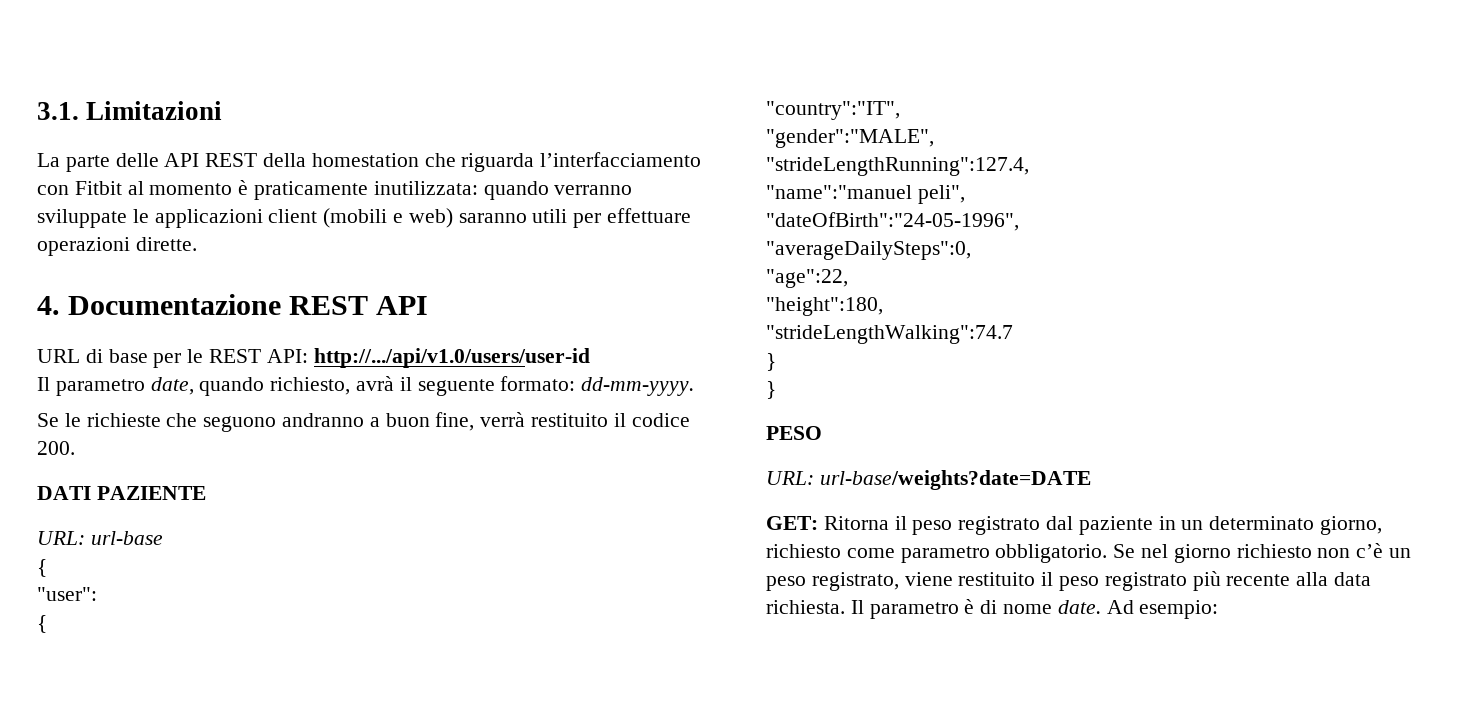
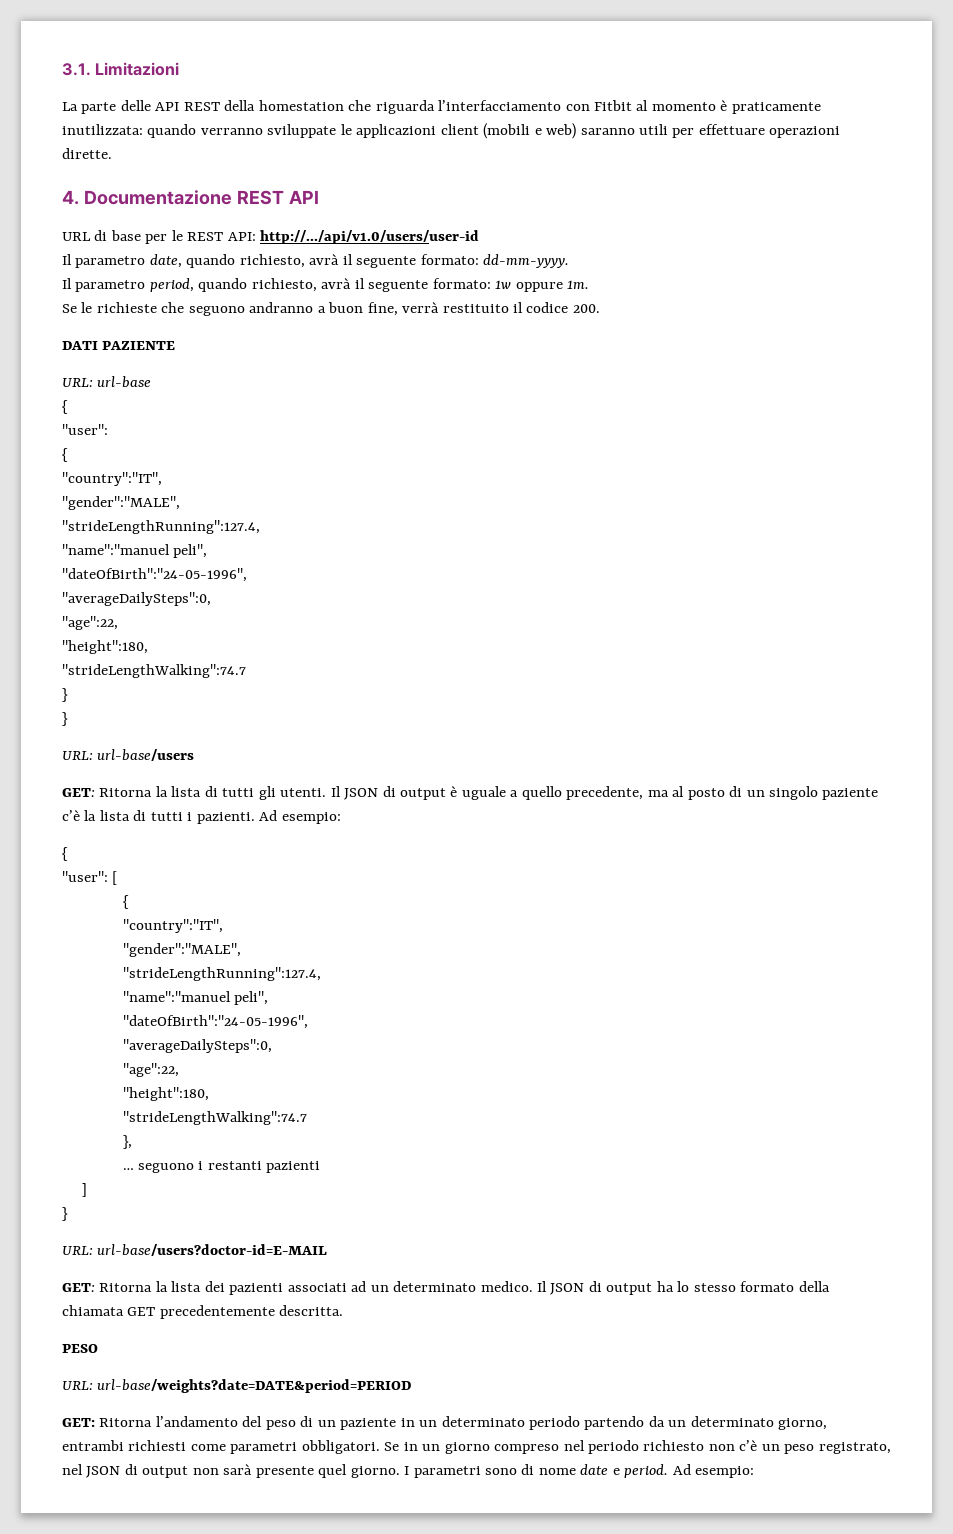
+ Il parametro period, quando richiesto, avrà il seguente formato: 1w oppure 1m.
+ URL: url-base/users
+ GET: Ritorna la lista di tutti gli utenti. Il JSON di output è uguale a quello precedente, ma al posto di un singolo paziente c’è la lista di tutti i pazienti. Ad esempio:
+ {
+ "user": [
+ {
+ "country":"IT",
+ "gender":"MALE",
+ "strideLengthRunning":127.4,
+ "name":"manuel peli",
+ "dateOfBirth":"24-05-1996",
+ "averageDailySteps":0,
+ "age":22,
+ "height":180,
+ "strideLengthWalking":74.7
+ },
+ … seguono i restanti pazienti
+ ]
+ }
+ URL: url-base/users?doctor-id=E-MAIL
+ GET: Ritorna la lista dei pazienti associati ad un determinato medico. Il JSON di output ha lo stesso formato della chiamata GET precedentemente descritta.
- URL: url-base/weights?date=DATE
- GET: Ritorna il peso registrato dal paziente in un determinato giorno, richiesto come parametro obbligatorio. Se nel giorno richiesto non c’è un peso registrato, viene restituito il peso registrato più recente alla data richiesta. Il parametro è di nome date.
+ URL: url-base/weights?date=DATE&period=PERIOD
+ GET: Ritorna l’andamento del peso di un paziente in un determinato periodo partendo da un determinato giorno, entrambi richiesti come parametri obbligatori. Se in un giorno compreso nel periodo richiesto non c’è un peso registrato, nel JSON di output non sarà presente quel giorno. I parametri sono di nome date e period.

